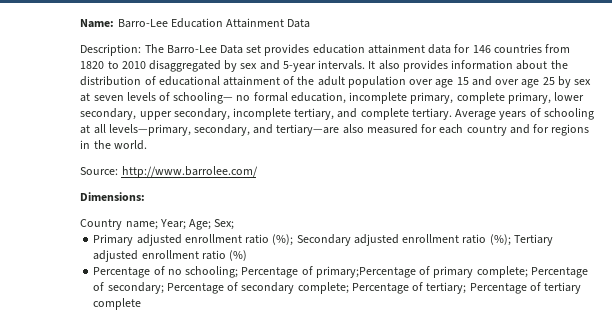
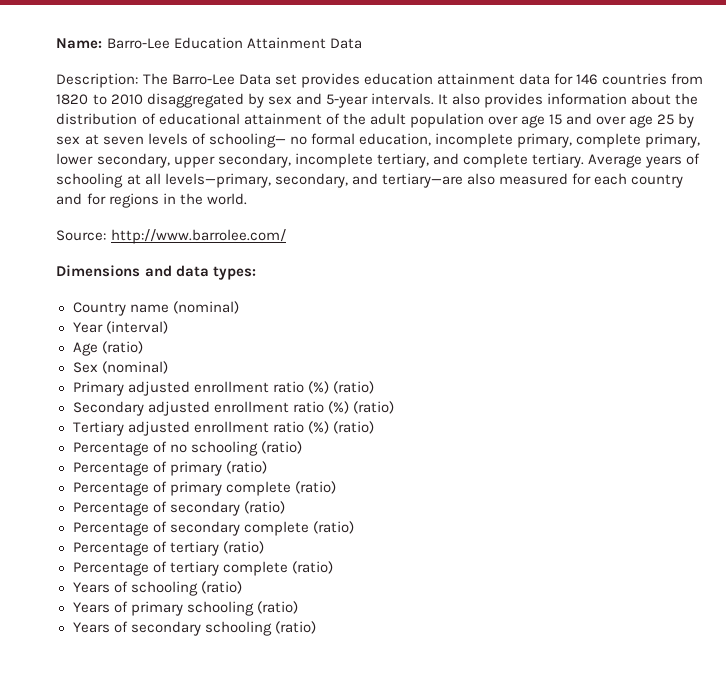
- Dimensions:
- Country name; Year; Age; Sex;
+ Dimensions and data types:
+ Country name (nominal)
+ Year (interval)
+ Age (ratio)
+ Sex (nominal)
- Primary adjusted enrollment ratio (%); Secondary adjusted enrollment ratio (%); Tertiary adjusted enrollment ratio (%)
+ Primary adjusted enrollment ratio (%) (ratio)
+ Secondary adjusted enrollment ratio (%) (ratio)
+ Tertiary adjusted enrollment ratio (%) (ratio)
- Percentage of no schooling; Percentage of primary;Percentage of primary complete; Percentage of secondary; Percentage of secondary complete; Percentage of tertiary; Percentage of tertiary complete
+ Percentage of no schooling (ratio)
+ Percentage of primary (ratio)
+ Percentage of primary complete (ratio)
+ Percentage of secondary (ratio)
+ Percentage of secondary complete (ratio)
+ Percentage of tertiary (ratio)
+ Percentage of tertiary complete (ratio)
+ Years of schooling (ratio)
+ Years of primary schooling (ratio)
+ Years of secondary schooling (ratio)

